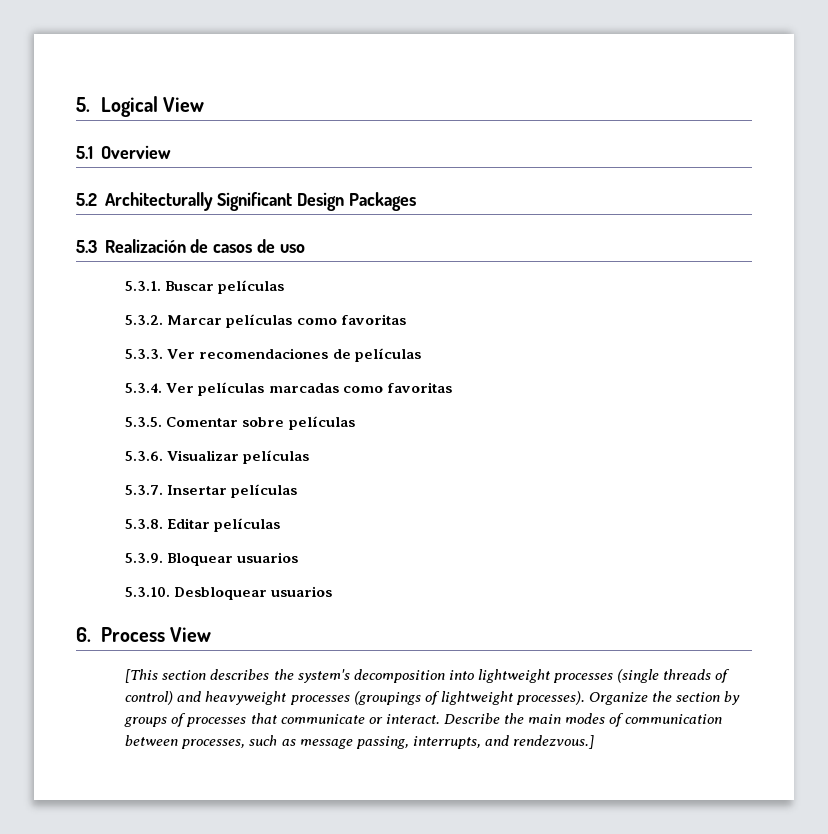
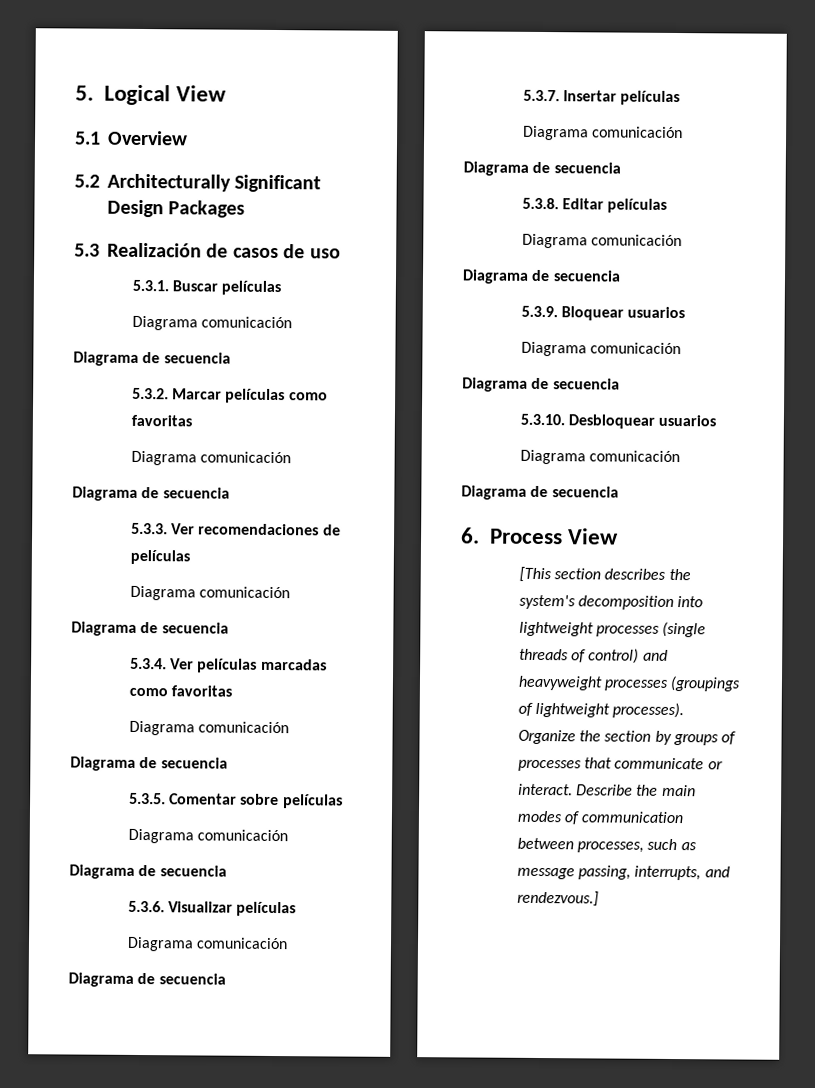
  5.3.1. Buscar películas
+ Diagrama comunicación
+ Diagrama de secuencia
  5.3.2. Marcar películas como favoritas
+ Diagrama comunicación
+ Diagrama de secuencia
  5.3.3. Ver recomendaciones de películas
+ Diagrama comunicación
+ Diagrama de secuencia
  5.3.4. Ver películas marcadas como favoritas
+ Diagrama comunicación
+ Diagrama de secuencia
  5.3.5. Comentar sobre películas
+ Diagrama comunicación
+ Diagrama de secuencia
  5.3.6. Visualizar películas
+ Diagrama comunicación
+ Diagrama de secuencia
  5.3.7. Insertar películas
+ Diagrama comunicación
+ Diagrama de secuencia
  5.3.8. Editar películas
+ Diagrama comunicación
+ Diagrama de secuencia
  5.3.9. Bloquear usuarios
+ Diagrama comunicación
+ Diagrama de secuencia
  5.3.10. Desbloquear usuarios
+ Diagrama comunicación
+ Diagrama de secuencia

